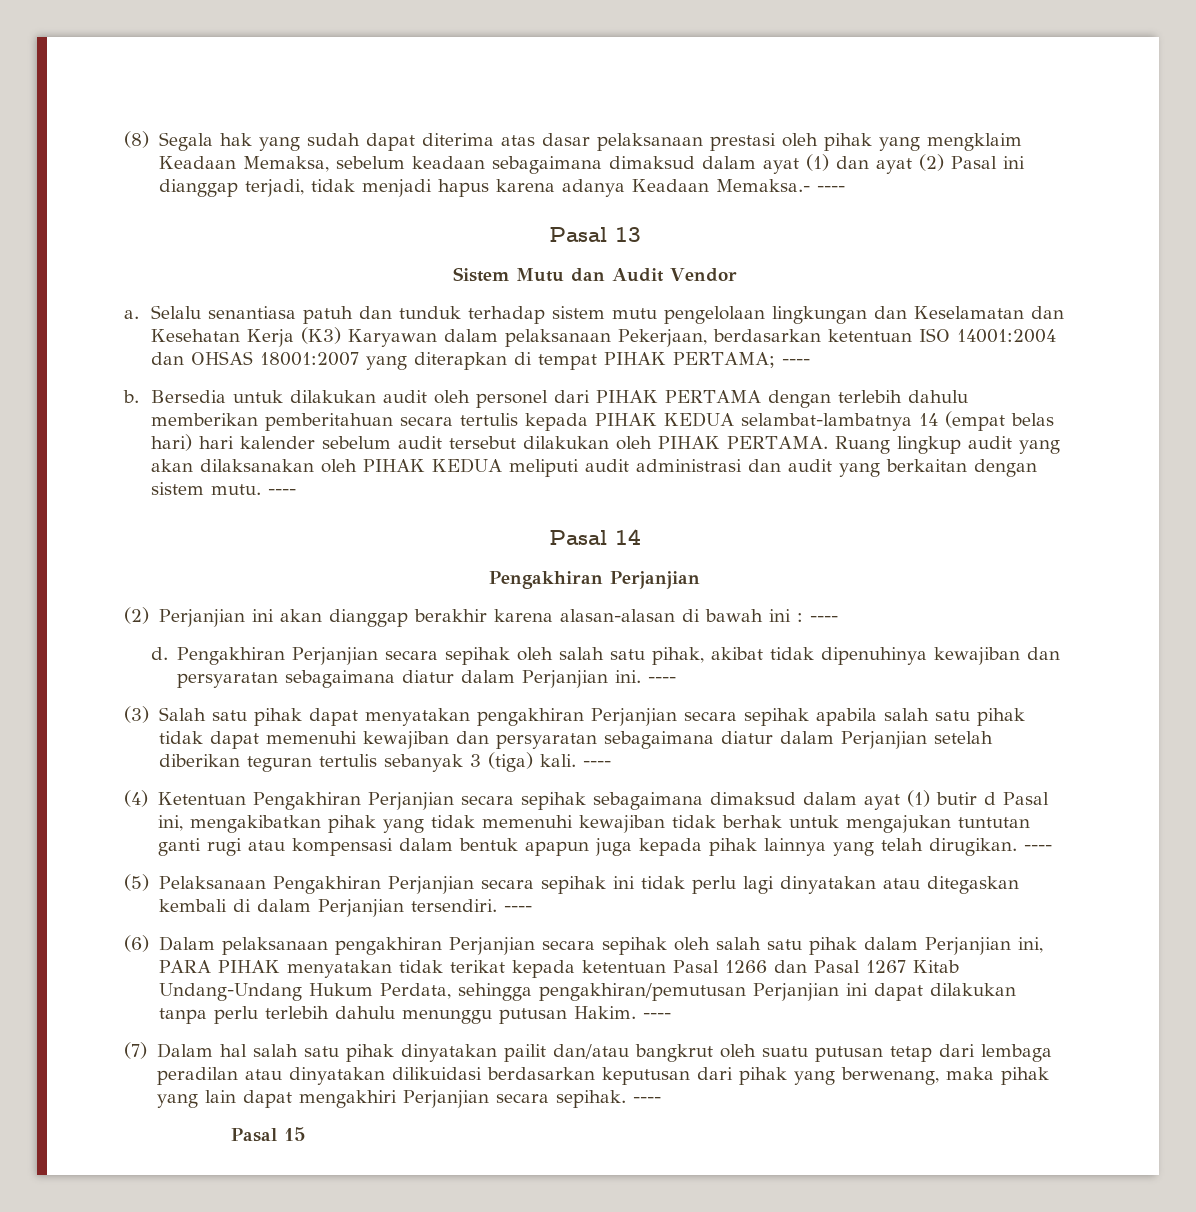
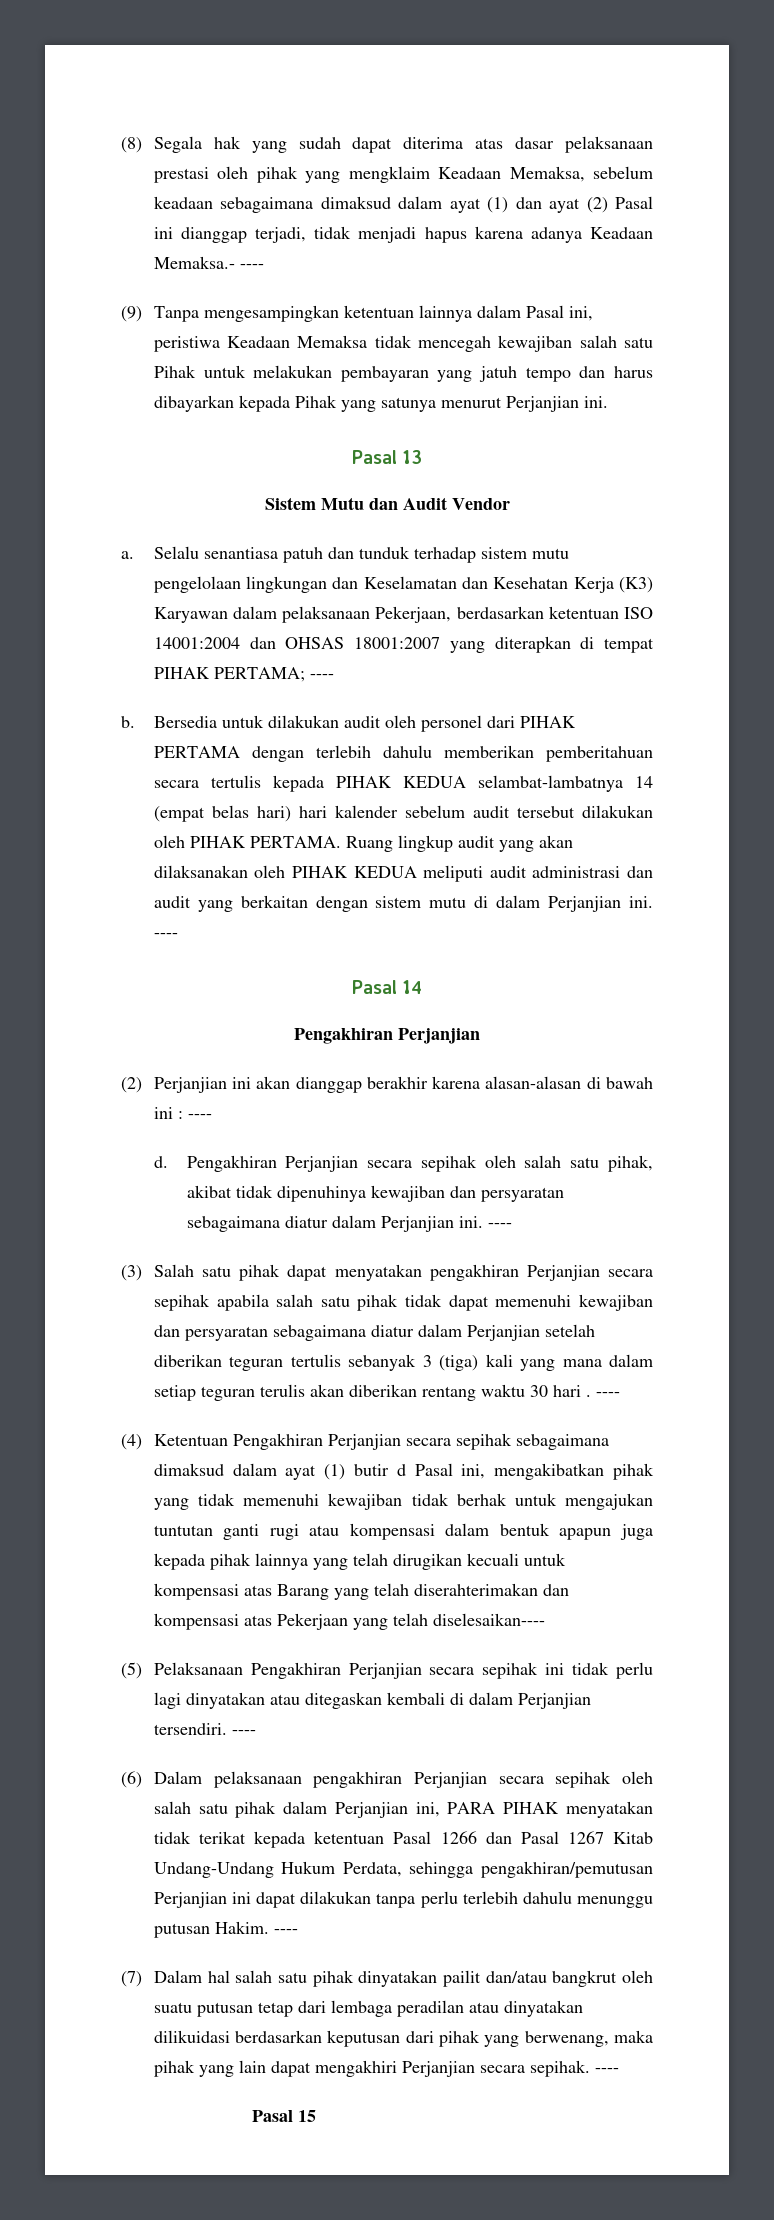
+ (9) Tanpa mengesampingkan ketentuan lainnya dalam Pasal ini, peristiwa Keadaan Memaksa tidak mencegah kewajiban salah satu Pihak untuk melakukan pembayaran yang jatuh tempo dan harus dibayarkan kepada Pihak yang satunya menurut Perjanjian ini.
- Ruang lingkup audit yang akan dilaksanakan oleh PIHAK KEDUA meliputi audit administrasi dan audit yang berkaitan dengan sistem mutu.
+ Ruang lingkup audit yang akan dilaksanakan oleh PIHAK KEDUA meliputi audit administrasi dan audit yang berkaitan dengan sistem mutu di dalam Perjanjian ini.
- (3) Salah satu pihak dapat menyatakan pengakhiran Perjanjian secara sepihak apabila salah satu pihak tidak dapat memenuhi kewajiban dan persyaratan sebagaimana diatur dalam Perjanjian setelah diberikan teguran tertulis sebanyak 3 (tiga) kali.
+ (3) Salah satu pihak dapat menyatakan pengakhiran Perjanjian secara sepihak apabila salah satu pihak tidak dapat memenuhi kewajiban dan persyaratan sebagaimana diatur dalam Perjanjian setelah diberikan teguran tertulis sebanyak 3 (tiga) kali yang mana dalam setiap teguran terulis akan diberikan rentang waktu 30 hari .
- (4) Ketentuan Pengakhiran Perjanjian secara sepihak sebagaimana dimaksud dalam ayat (1) butir d Pasal ini, mengakibatkan pihak yang tidak memenuhi kewajiban tidak berhak untuk mengajukan tuntutan ganti rugi atau kompensasi dalam bentuk apapun juga kepada pihak lainnya yang telah dirugikan. ----
+ (4) Ketentuan Pengakhiran Perjanjian secara sepihak sebagaimana dimaksud dalam ayat (1) butir d Pasal ini, mengakibatkan pihak yang tidak memenuhi kewajiban tidak berhak untuk mengajukan tuntutan ganti rugi atau kompensasi dalam bentuk apapun juga kepada pihak lainnya yang telah dirugikan kecuali untuk kompensasi atas Barang yang telah diserahterimakan dan kompensasi atas Pekerjaan yang telah diselesaikan----

